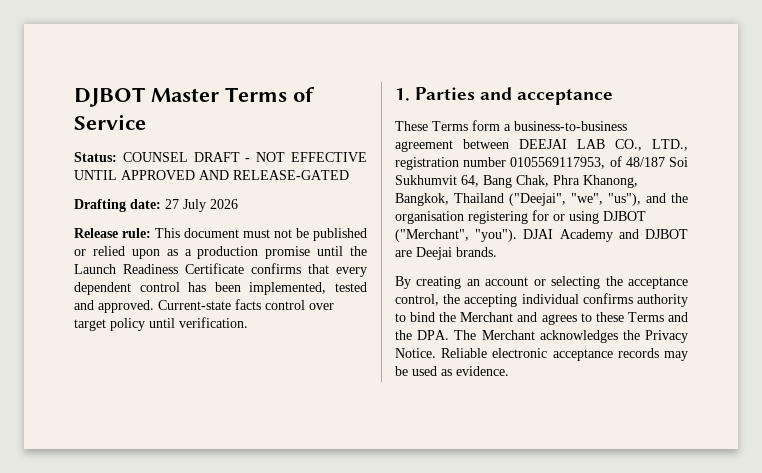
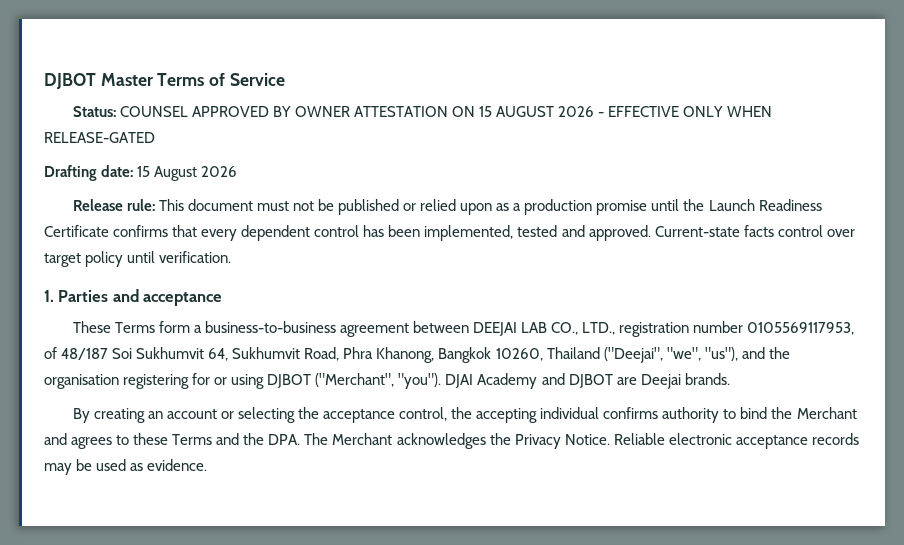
- Status: COUNSEL DRAFT - NOT EFFECTIVE UNTIL APPROVED AND RELEASE-GATED
+ Status: COUNSEL APPROVED BY OWNER ATTESTATION ON 15 AUGUST 2026 - EFFECTIVE ONLY WHEN RELEASE-GATED
- Drafting date: 27 July 2026
+ Drafting date: 15 August 2026
- These Terms form a business-to-business agreement between DEEJAI LAB CO., LTD., registration number 0105569117953, of 48/187 Soi Sukhumvit 64, Bang Chak, Phra Khanong, Bangkok, Thailand ("Deejai", "we", "us"), and the organisation registering for or using DJBOT ("Merchant", "you").
+ These Terms form a business-to-business agreement between DEEJAI LAB CO., LTD., registration number 0105569117953, of 48/187 Soi Sukhumvit 64, Sukhumvit Road, Phra Khanong, Bangkok 10260, Thailand ("Deejai", "we", "us"), and the organisation registering for or using DJBOT ("Merchant", "you").

